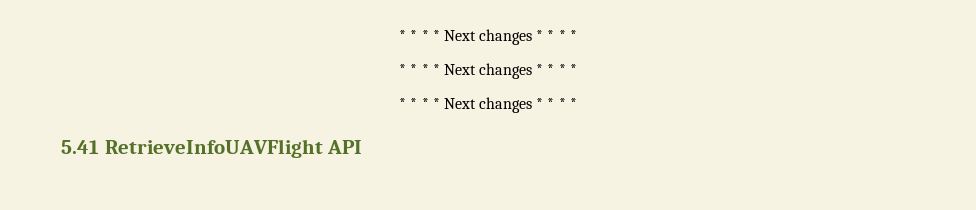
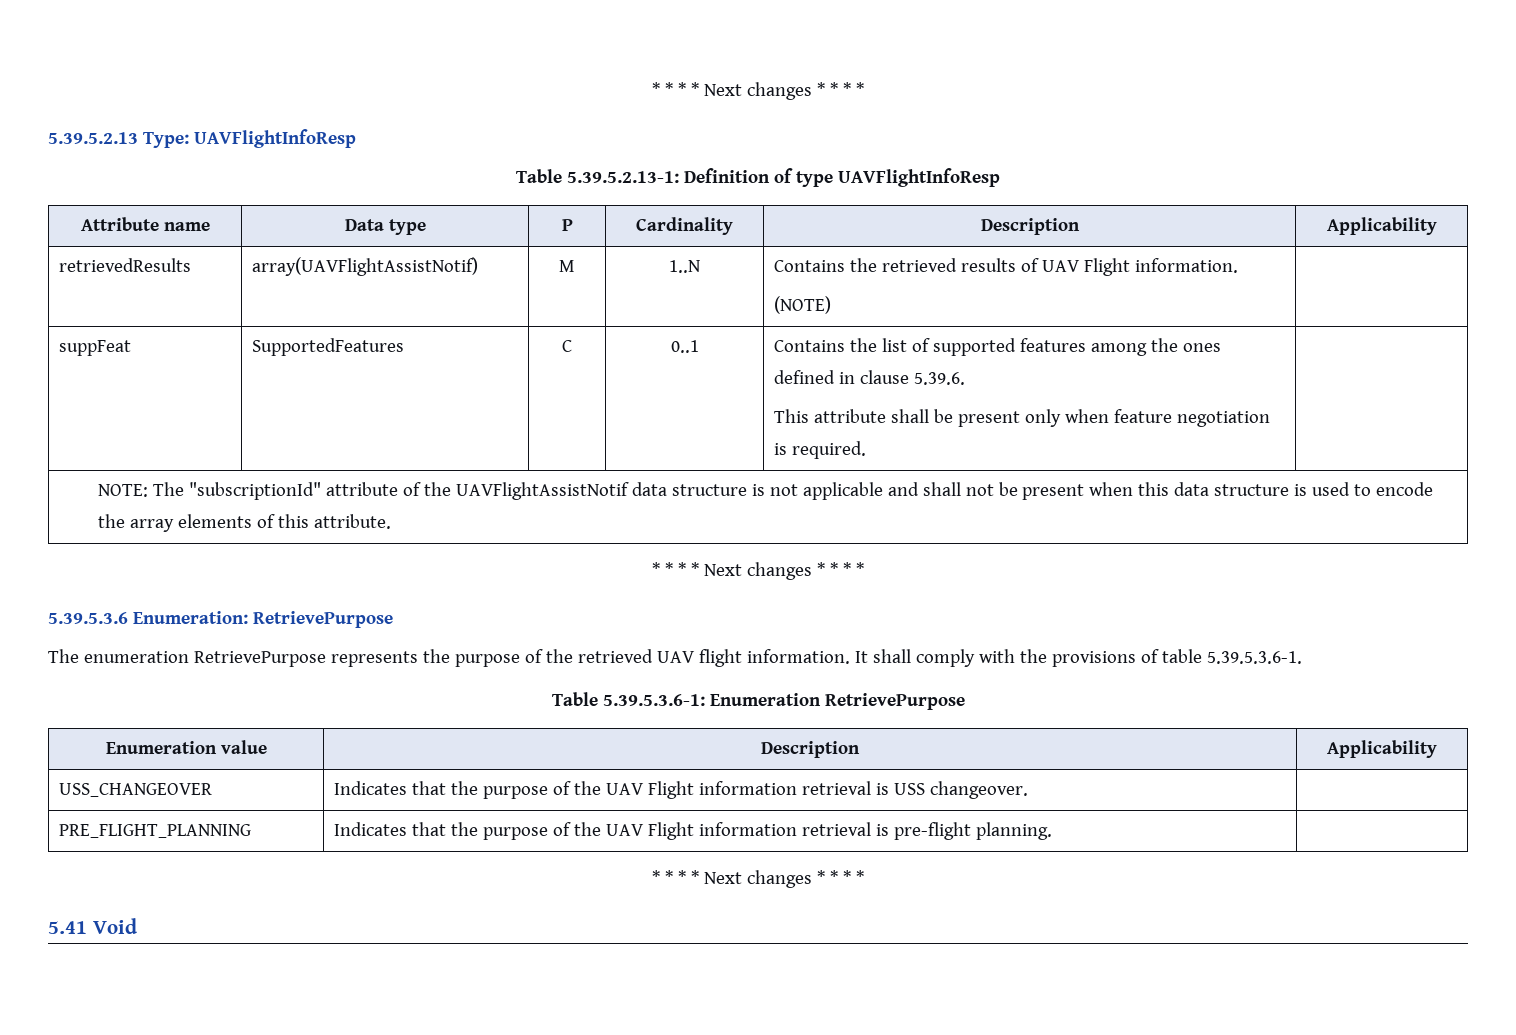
+ 5.39.5.2.13 Type: UAVFlightInfoResp
+ Table 5.39.5.2.13-1: Definition of type UAVFlightInfoResp
+ Attribute name | Data type | P | Cardinality | Description | Applicability
+ retrievedResults | array(UAVFlightAssistNotif) | M | 1..N | Contains the retrieved results of UAV Flight information.
+ (NOTE) |
+ suppFeat | SupportedFeatures | C | 0..1 | Contains the list of supported features among the ones defined in clause 5.39.6.
+ This attribute shall be present only when feature negotiation is required. |
+ NOTE: The "subscriptionId" attribute of the UAVFlightAssistNotif data structure is not applicable and shall not be present when this data structure is used to encode the array elements of this attribute.
+ 5.39.5.3.6 Enumeration: RetrievePurpose
+ The enumeration RetrievePurpose represents the purpose of the retrieved UAV flight information. It shall comply with the provisions of table 5.39.5.3.6-1.
+ Table 5.39.5.3.6-1: Enumeration RetrievePurpose
+ Enumeration value | Description | Applicability
+ USS_CHANGEOVER | Indicates that the purpose of the UAV Flight information retrieval is USS changeover. |
+ PRE_FLIGHT_PLANNING | Indicates that the purpose of the UAV Flight information retrieval is pre-flight planning. |
- 5.41 RetrieveInfoUAVFlight API
+ 5.41 Void

